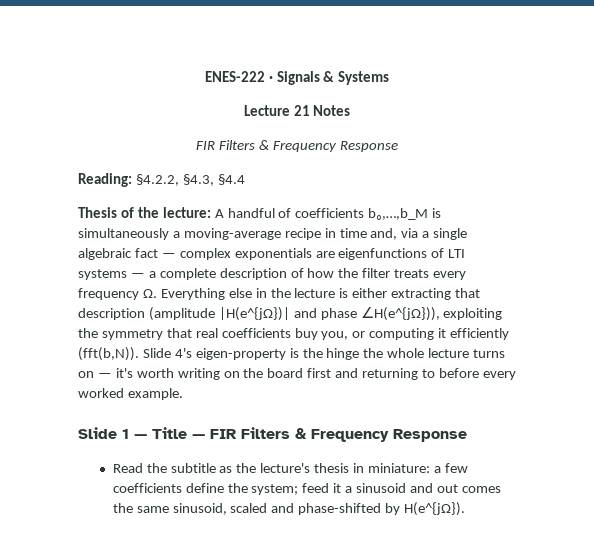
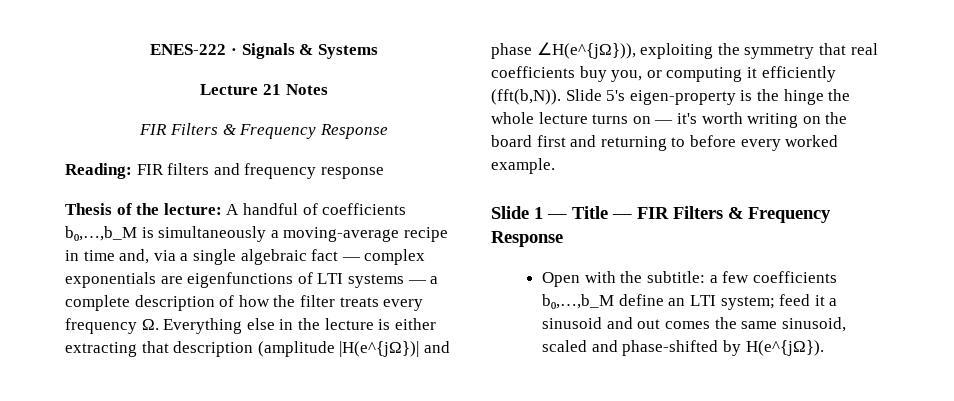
- Reading: §4.2.2, §4.3, §4.4
+ Reading: FIR filters and frequency response
- Slide 4's eigen-property is the hinge the whole lecture turns on — it's worth writing on the board first and returning to before every worked example.
+ Slide 5's eigen-property is the hinge the whole lecture turns on — it's worth writing on the board first and returning to before every worked example.
- Read the subtitle as the lecture's thesis in miniature: a few coefficients define the system; feed it a sinusoid and out comes the same sinusoid, scaled and phase-shifted by H(e^{jΩ}).
+ Open with the subtitle: a few coefficients b₀,…,b_M define an LTI system; feed it a sinusoid and out comes the same sinusoid, scaled and phase-shifted by H(e^{jΩ}).

